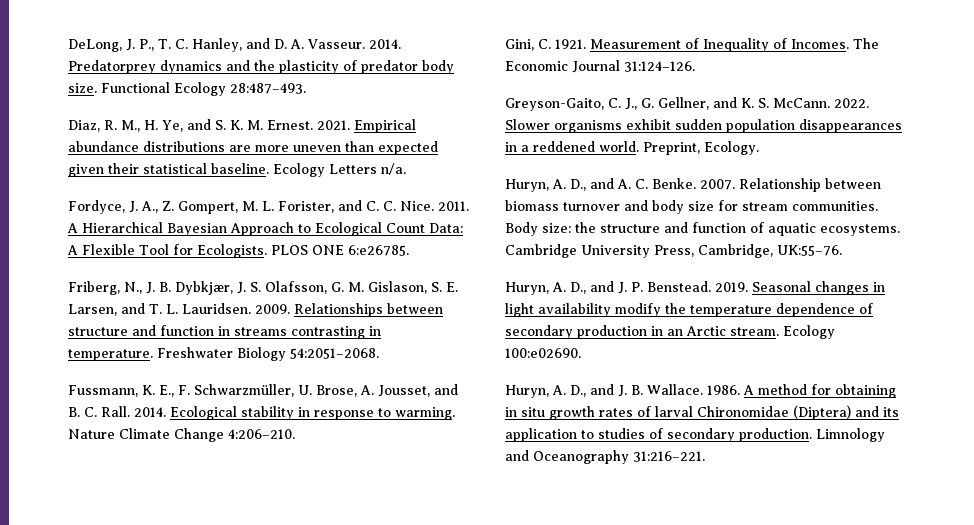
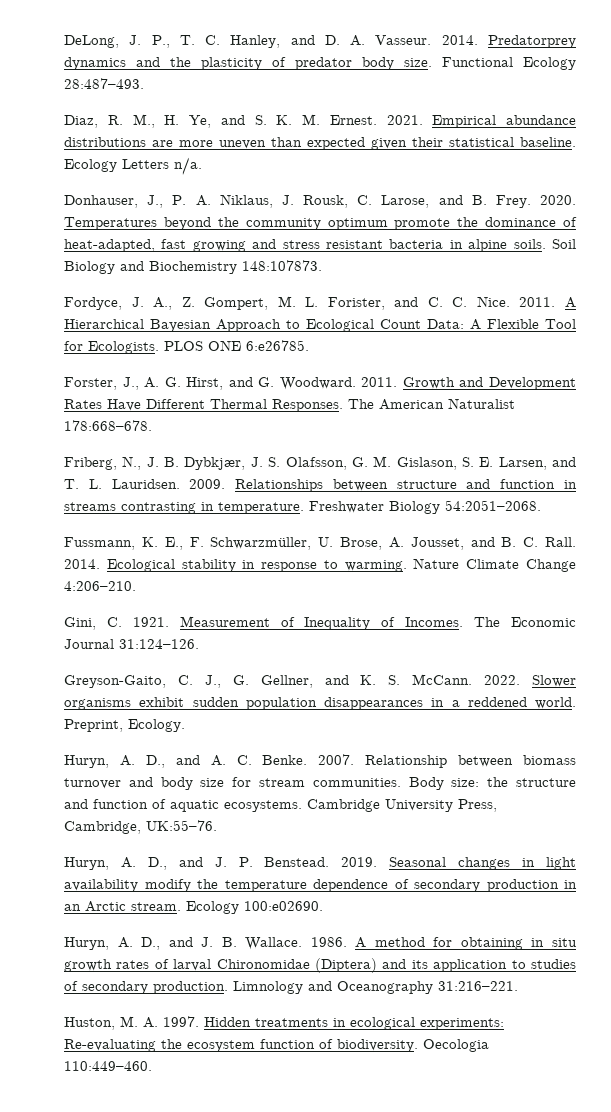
+ Donhauser, J., P. A. Niklaus, J. Rousk, C. Larose, and B. Frey. 2020. Temperatures beyond the community optimum promote the dominance of heat-adapted, fast growing and stress resistant bacteria in alpine soils. Soil Biology and Biochemistry 148:107873.
+ Forster, J., A. G. Hirst, and G. Woodward. 2011. Growth and Development Rates Have Different Thermal Responses. The American Naturalist 178:668–678.
+ Huston, M. A. 1997. Hidden treatments in ecological experiments: Re-evaluating the ecosystem function of biodiversity. Oecologia 110:449–460.

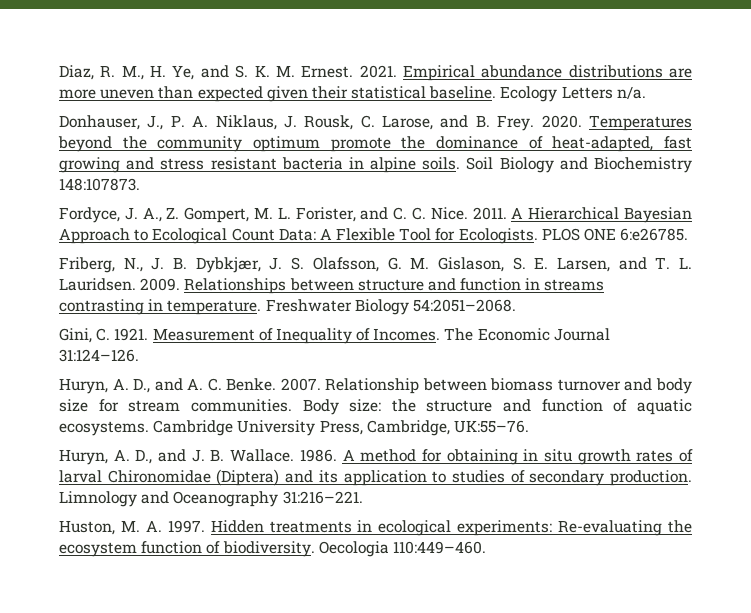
- DeLong, J. P., T. C. Hanley, and D. A. Vasseur. 2014. Predatorprey dynamics and the plasticity of predator body size. Functional Ecology 28:487–493.
- Forster, J., A. G. Hirst, and G. Woodward. 2011. Growth and Development Rates Have Different Thermal Responses. The American Naturalist 178:668–678.
- Fussmann, K. E., F. Schwarzmüller, U. Brose, A. Jousset, and B. C. Rall. 2014. Ecological stability in response to warming. Nature Climate Change 4:206–210.
- Greyson-Gaito, C. J., G. Gellner, and K. S. McCann. 2022. Slower organisms exhibit sudden population disappearances in a reddened world. Preprint, Ecology.
- Huryn, A. D., and J. P. Benstead. 2019. Seasonal changes in light availability modify the temperature dependence of secondary production in an Arctic stream. Ecology 100:e02690.

